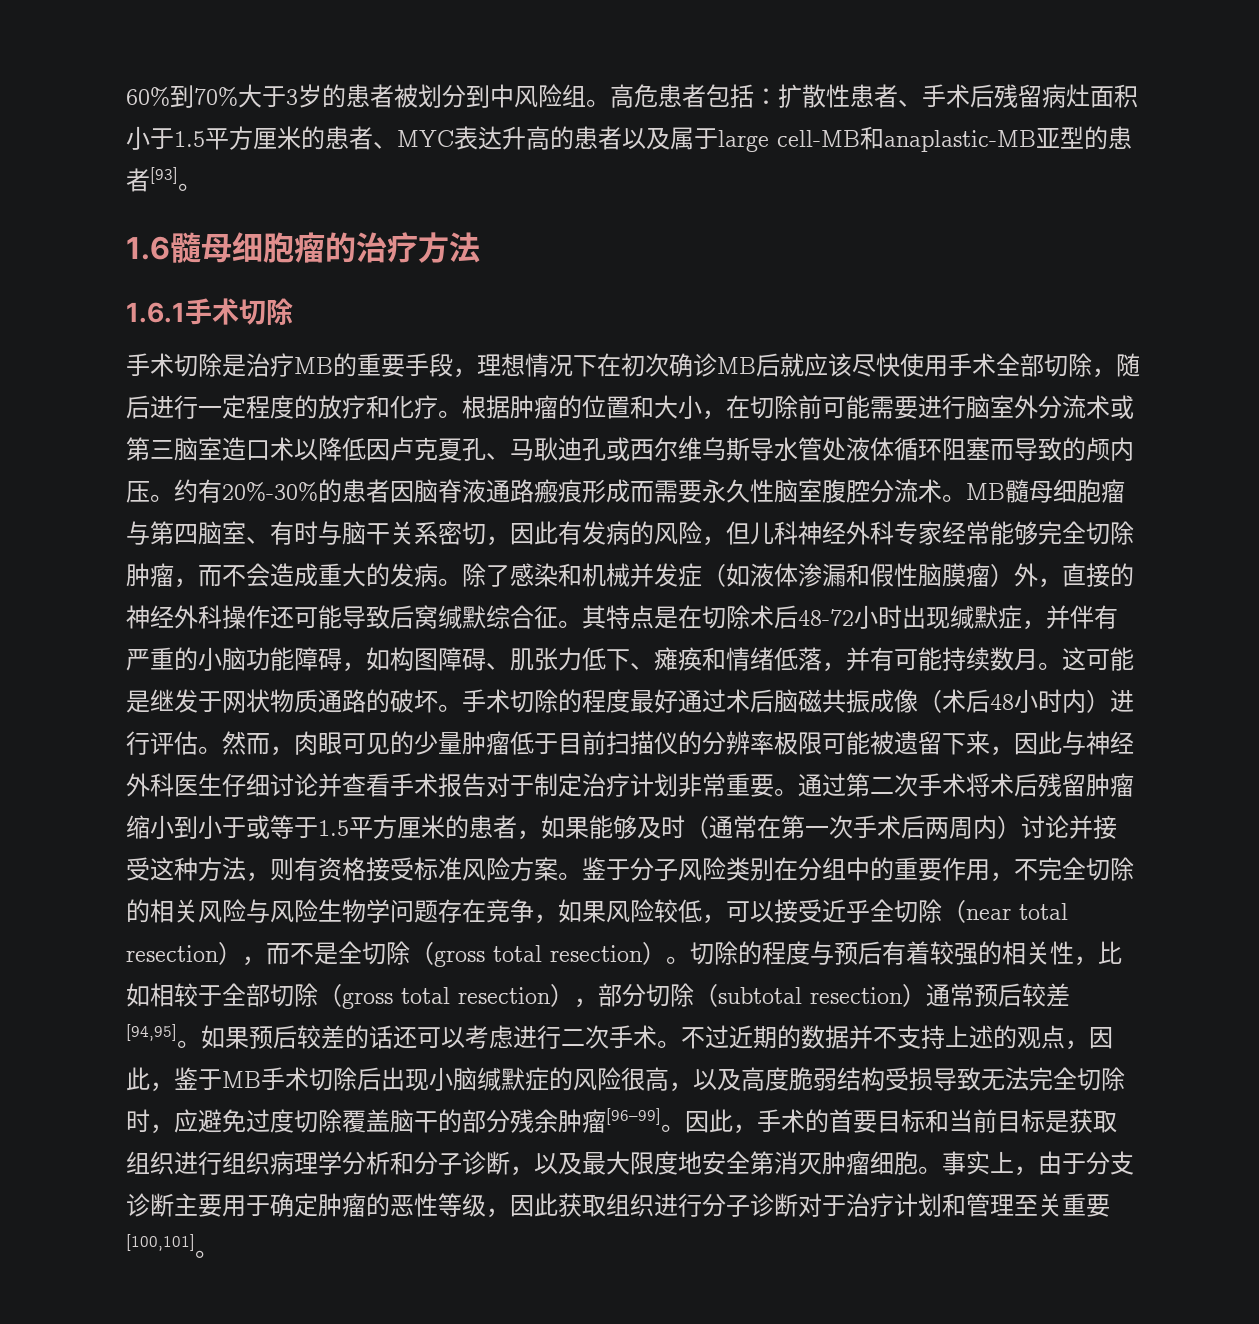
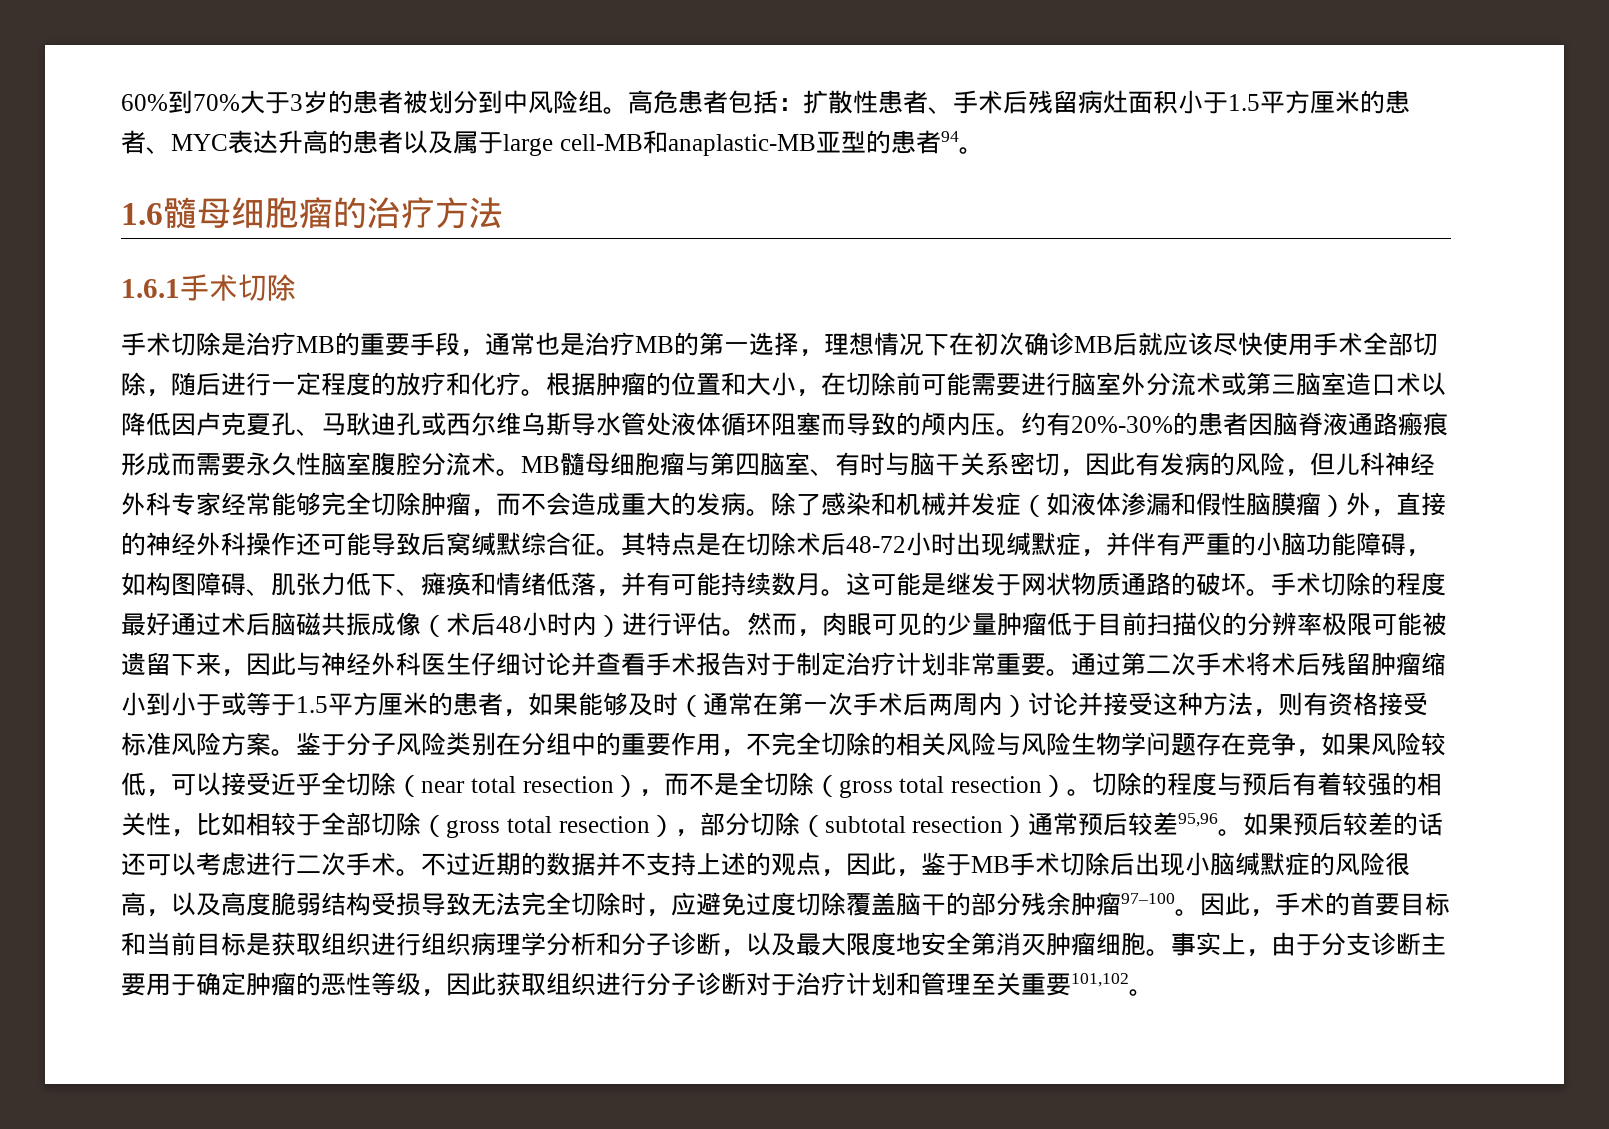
- 高危患者包括：扩散性患者、手术后残留病灶面积小于1.5平方厘米的患者、MYC表达升高的患者以及属于large cell-MB和anaplastic-MB亚型的患者[93]。
+ 高危患者包括：扩散性患者、手术后残留病灶面积小于1.5平方厘米的患者、MYC表达升高的患者以及属于large cell-MB和anaplastic-MB亚型的患者94。
- 手术切除是治疗MB的重要手段，理想情况下在初次确诊MB后就应该尽快使用手术全部切除，随后进行一定程度的放疗和化疗。
+ 手术切除是治疗MB的重要手段，通常也是治疗MB的第一选择，理想情况下在初次确诊MB后就应该尽快使用手术全部切除，随后进行一定程度的放疗和化疗。
- 切除的程度与预后有着较强的相关性，比如相较于全部切除（gross total resection），部分切除（subtotal resection）通常预后较差[94,95]。
+ 切除的程度与预后有着较强的相关性，比如相较于全部切除（gross total resection），部分切除（subtotal resection）通常预后较差95,96。
- 不过近期的数据并不支持上述的观点，因此，鉴于MB手术切除后出现小脑缄默症的风险很高，以及高度脆弱结构受损导致无法完全切除时，应避免过度切除覆盖脑干的部分残余肿瘤[96–99]。
+ 不过近期的数据并不支持上述的观点，因此，鉴于MB手术切除后出现小脑缄默症的风险很高，以及高度脆弱结构受损导致无法完全切除时，应避免过度切除覆盖脑干的部分残余肿瘤97–100。
- 事实上，由于分支诊断主要用于确定肿瘤的恶性等级，因此获取组织进行分子诊断对于治疗计划和管理至关重要[100,101]。
+ 事实上，由于分支诊断主要用于确定肿瘤的恶性等级，因此获取组织进行分子诊断对于治疗计划和管理至关重要101,102。

